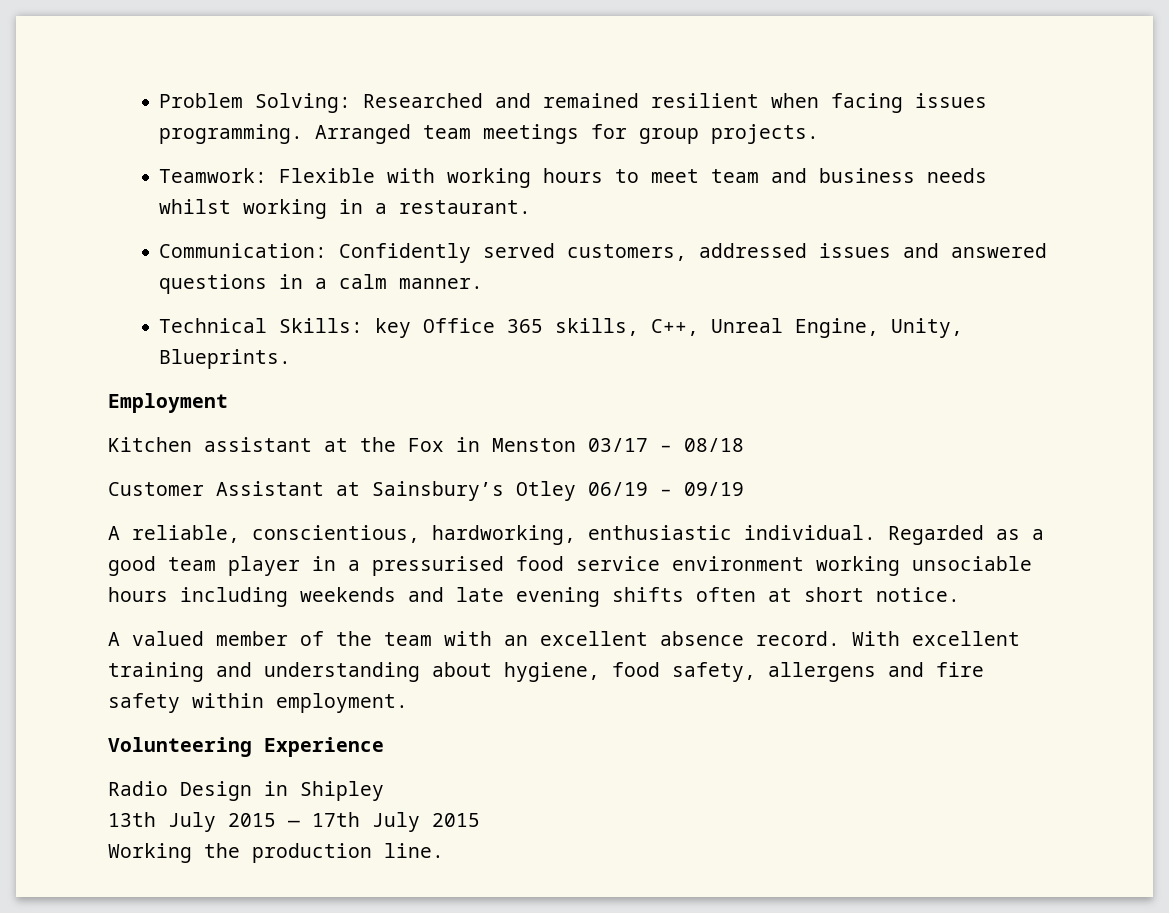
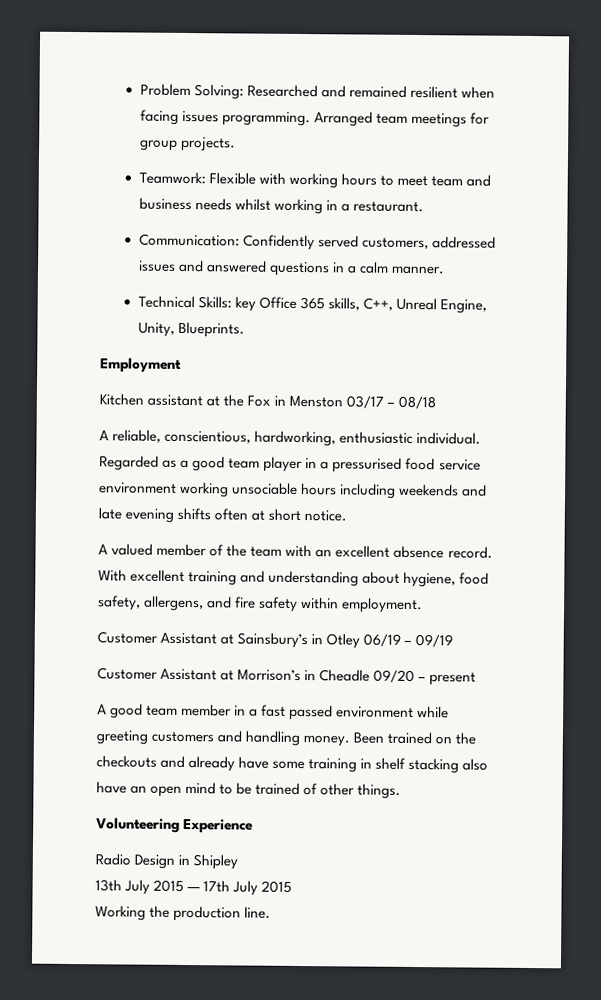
- Customer Assistant at Sainsbury’s Otley 06/19 – 09/19
- With excellent training and understanding about hygiene, food safety, allergens and fire safety within employment.
+ With excellent training and understanding about hygiene, food safety, allergens, and fire safety within employment.
+ Customer Assistant at Sainsbury’s in Otley 06/19 – 09/19
+ Customer Assistant at Morrison’s in Cheadle 09/20 – present
+ A good team member in a fast passed environment while greeting customers and handling money. Been trained on the checkouts and already have some training in shelf stacking also have an open mind to be trained of other things.

